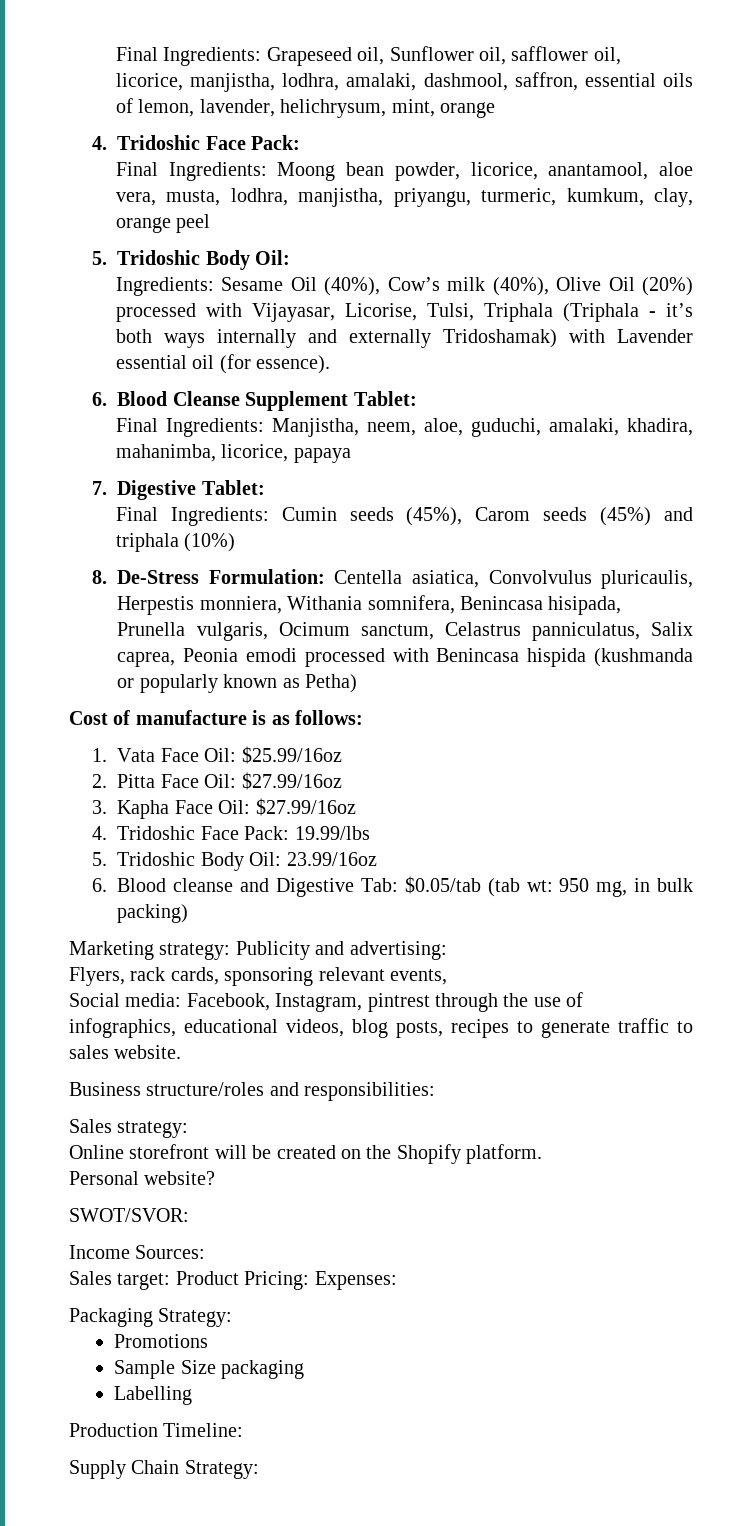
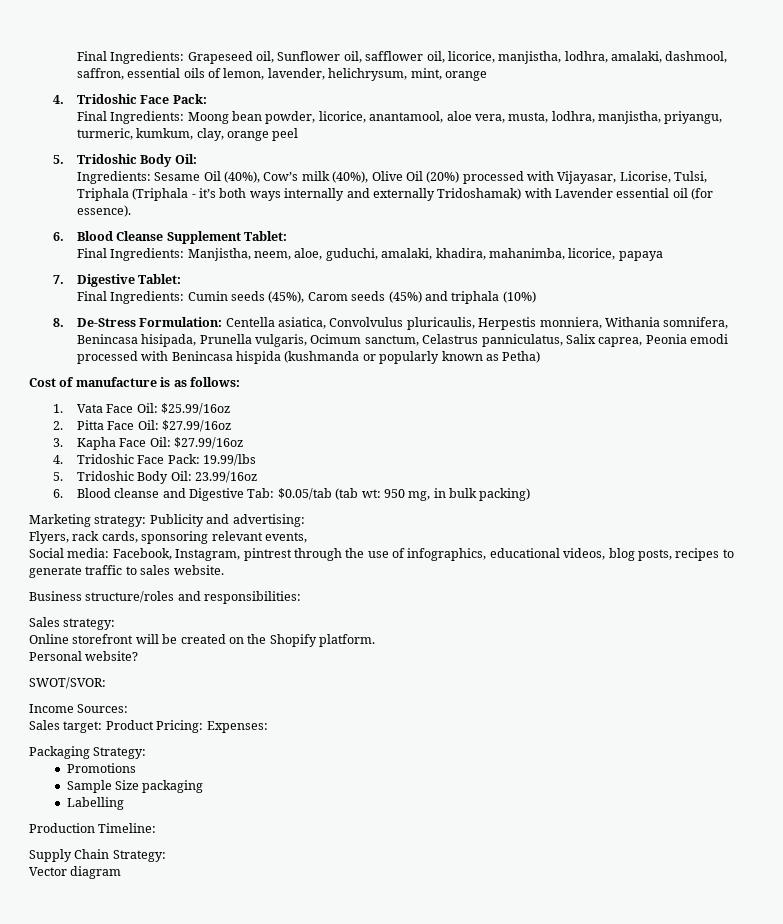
+ Vector diagram

